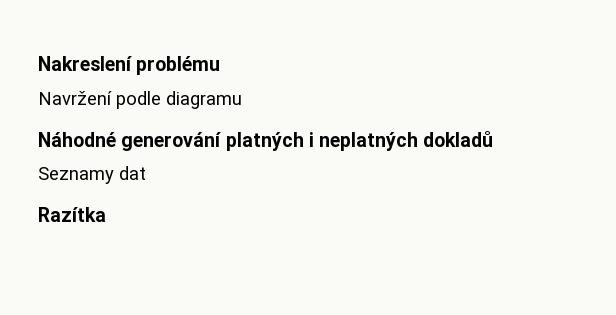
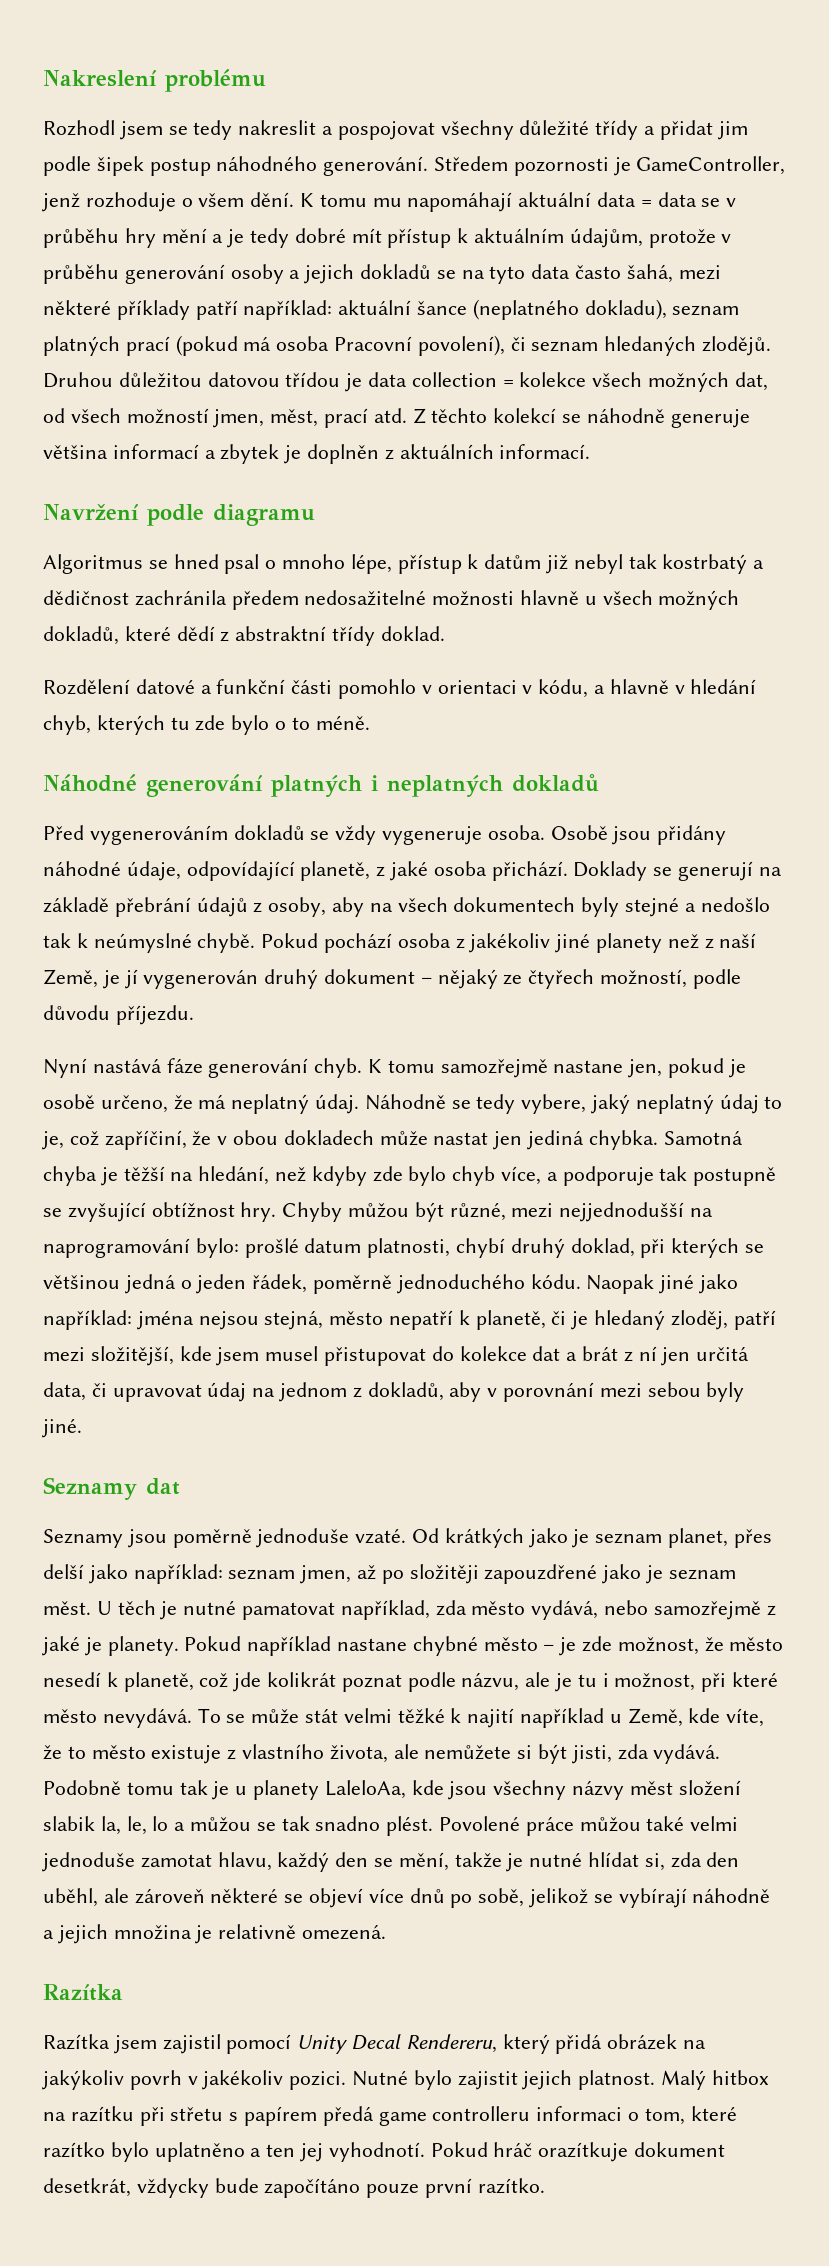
+ Rozhodl jsem se tedy nakreslit a pospojovat všechny důležité třídy a přidat jim podle šipek postup náhodného generování. Středem pozornosti je GameController, jenž rozhoduje o všem dění. K tomu mu napomáhají aktuální data = data se v průběhu hry mění a je tedy dobré mít přístup k aktuálním údajům, protože v průběhu generování osoby a jejich dokladů se na tyto data často šahá, mezi některé příklady patří například: aktuální šance (neplatného dokladu), seznam platných prací (pokud má osoba Pracovní povolení), či seznam hledaných zlodějů. Druhou důležitou datovou třídou je data collection = kolekce všech možných dat, od všech možností jmen, měst, prací atd. Z těchto kolekcí se náhodně generuje většina informací a zbytek je doplněn z aktuálních informací.
  Navržení podle diagramu
+ Algoritmus se hned psal o mnoho lépe, přístup k datům již nebyl tak kostrbatý a dědičnost zachránila předem nedosažitelné možnosti hlavně u všech možných dokladů, které dědí z abstraktní třídy doklad.
+ Rozdělení datové a funkční části pomohlo v orientaci v kódu, a hlavně v hledání chyb, kterých tu zde bylo o to méně.
+ Před vygenerováním dokladů se vždy vygeneruje osoba. Osobě jsou přidány náhodné údaje, odpovídající planetě, z jaké osoba přichází. Doklady se generují na základě přebrání údajů z osoby, aby na všech dokumentech byly stejné a nedošlo tak k neúmyslné chybě. Pokud pochází osoba z jakékoliv jiné planety než z naší Země, je jí vygenerován druhý dokument – nějaký ze čtyřech možností, podle důvodu příjezdu.
+ Nyní nastává fáze generování chyb. K tomu samozřejmě nastane jen, pokud je osobě určeno, že má neplatný údaj. Náhodně se tedy vybere, jaký neplatný údaj to je, což zapříčiní, že v obou dokladech může nastat jen jediná chybka. Samotná chyba je těžší na hledání, než kdyby zde bylo chyb více, a podporuje tak postupně se zvyšující obtížnost hry. Chyby můžou být různé, mezi nejjednodušší na naprogramování bylo: prošlé datum platnosti, chybí druhý doklad, při kterých se většinou jedná o jeden řádek, poměrně jednoduchého kódu. Naopak jiné jako například: jména nejsou stejná, město nepatří k planetě, či je hledaný zloděj, patří mezi složitější, kde jsem musel přistupovat do kolekce dat a brát z ní jen určitá data, či upravovat údaj na jednom z dokladů, aby v porovnání mezi sebou byly jiné.
  Seznamy dat
+ Seznamy jsou poměrně jednoduše vzaté. Od krátkých jako je seznam planet, přes delší jako například: seznam jmen, až po složitěji zapouzdřené jako je seznam měst. U těch je nutné pamatovat například, zda město vydává, nebo samozřejmě z jaké je planety. Pokud například nastane chybné město – je zde možnost, že město nesedí k planetě, což jde kolikrát poznat podle názvu, ale je tu i možnost, při které město nevydává. To se může stát velmi těžké k najití například u Země, kde víte, že to město existuje z vlastního života, ale nemůžete si být jisti, zda vydává. Podobně tomu tak je u planety LaleloAa, kde jsou všechny názvy měst složení slabik la, le, lo a můžou se tak snadno plést. Povolené práce můžou také velmi jednoduše zamotat hlavu, každý den se mění, takže je nutné hlídat si, zda den uběhl, ale zároveň některé se objeví více dnů po sobě, jelikož se vybírají náhodně a jejich množina je relativně omezená.
  Razítka
+ Razítka jsem zajistil pomocí Unity Decal Rendereru, který přidá obrázek na jakýkoliv povrh v jakékoliv pozici. Nutné bylo zajistit jejich platnost. Malý hitbox na razítku při střetu s papírem předá game controlleru informaci o tom, které razítko bylo uplatněno a ten jej vyhodnotí. Pokud hráč orazítkuje dokument desetkrát, vždycky bude započítáno pouze první razítko.

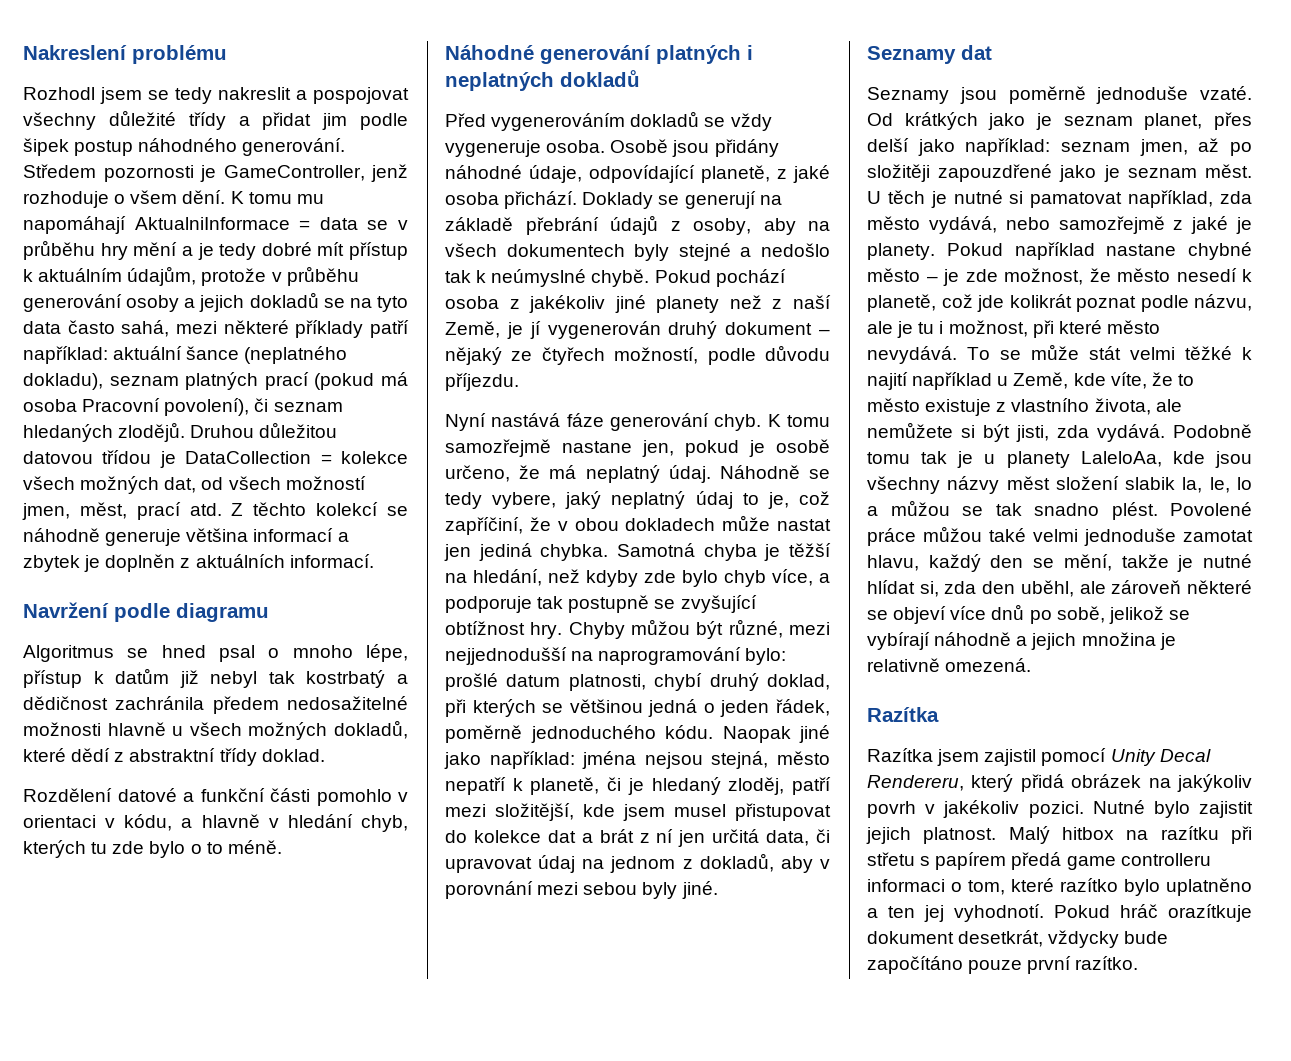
- K tomu mu napomáhají aktuální data = data se v průběhu hry mění a je tedy dobré mít přístup k aktuálním údajům, protože v průběhu generování osoby a jejich dokladů se na tyto data často šahá, mezi některé příklady patří například: aktuální šance (neplatného dokladu), seznam platných prací (pokud má osoba Pracovní povolení), či seznam hledaných zlodějů.
+ K tomu mu napomáhají AktualniInformace = data se v průběhu hry mění a je tedy dobré mít přístup k aktuálním údajům, protože v průběhu generování osoby a jejich dokladů se na tyto data často sahá, mezi některé příklady patří například: aktuální šance (neplatného dokladu), seznam platných prací (pokud má osoba Pracovní povolení), či seznam hledaných zlodějů.
- Druhou důležitou datovou třídou je data collection = kolekce všech možných dat, od všech možností jmen, měst, prací atd.
+ Druhou důležitou datovou třídou je DataCollection = kolekce všech možných dat, od všech možností jmen, měst, prací atd.
- U těch je nutné pamatovat například, zda město vydává, nebo samozřejmě z jaké je planety.
+ U těch je nutné si pamatovat například, zda město vydává, nebo samozřejmě z jaké je planety.

